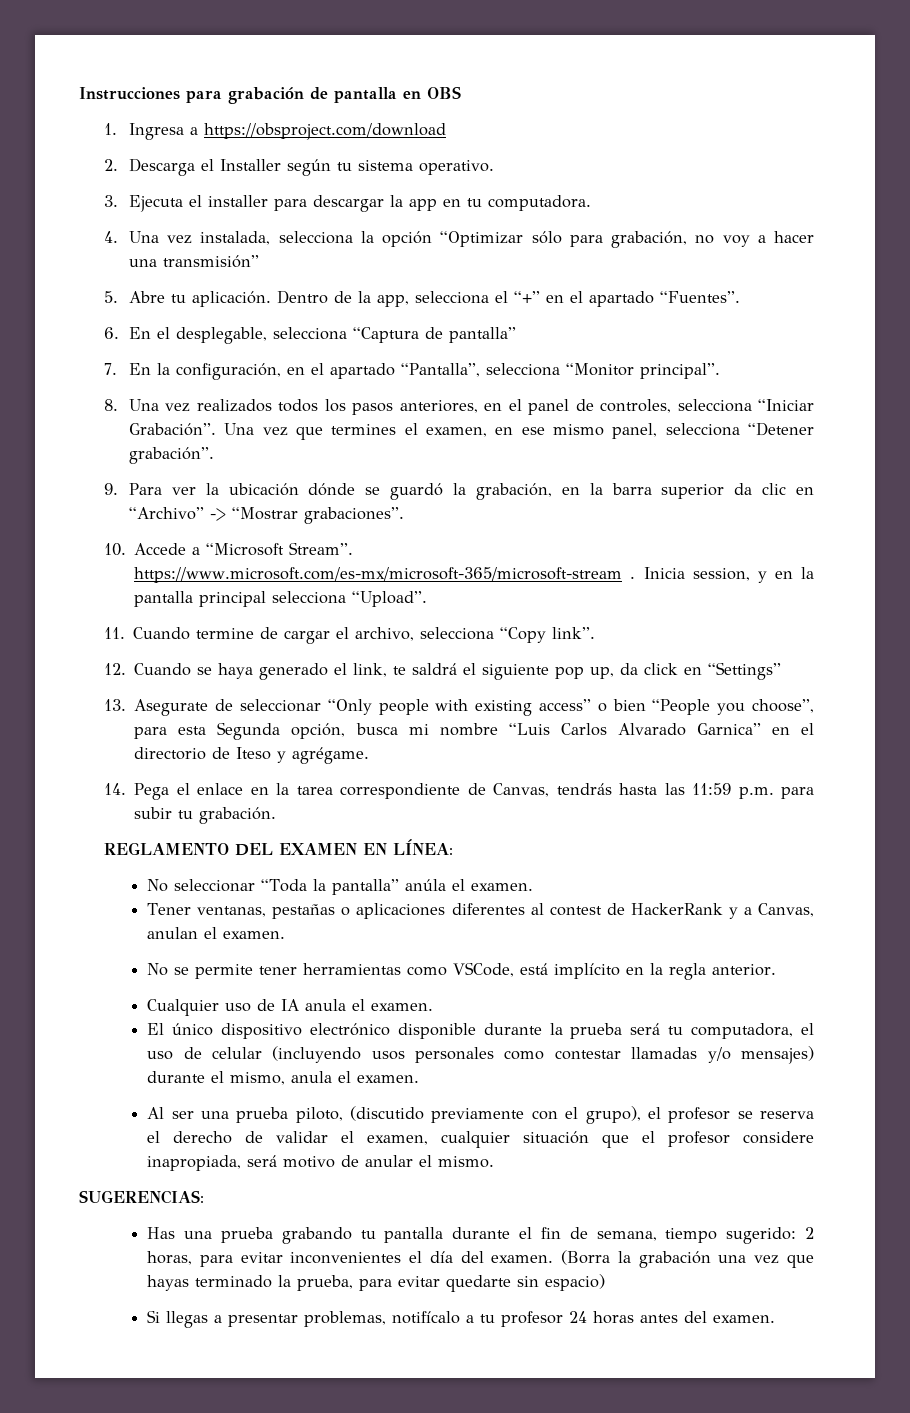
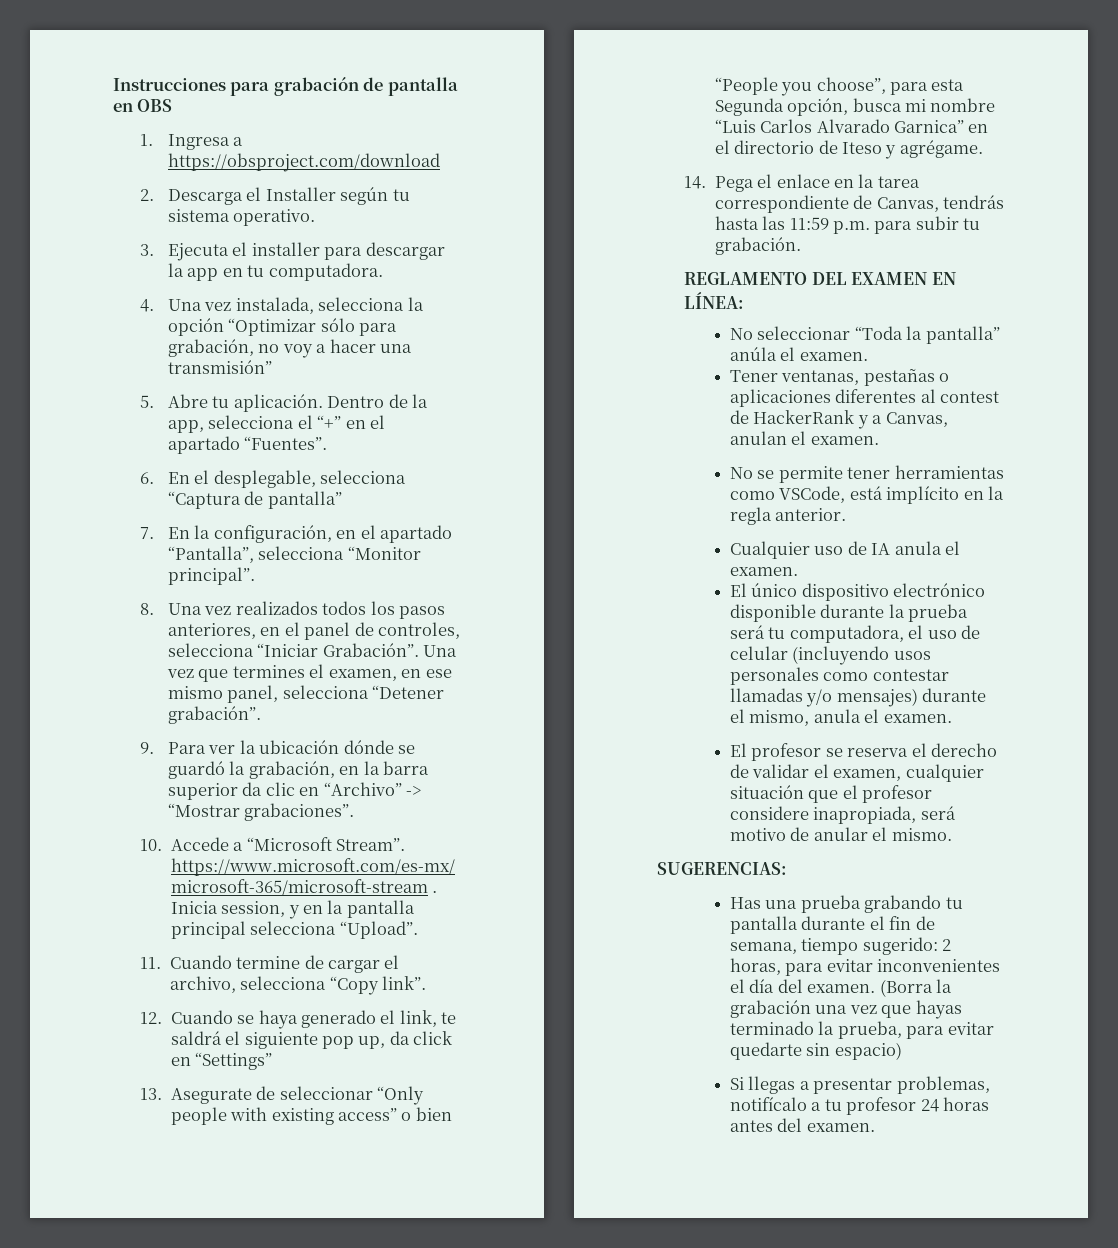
- Al ser una prueba piloto, (discutido previamente con el grupo), el profesor se reserva el derecho de validar el examen, cualquier situación que el profesor considere inapropiada, será motivo de anular el mismo.
+ El profesor se reserva el derecho de validar el examen, cualquier situación que el profesor considere inapropiada, será motivo de anular el mismo.

